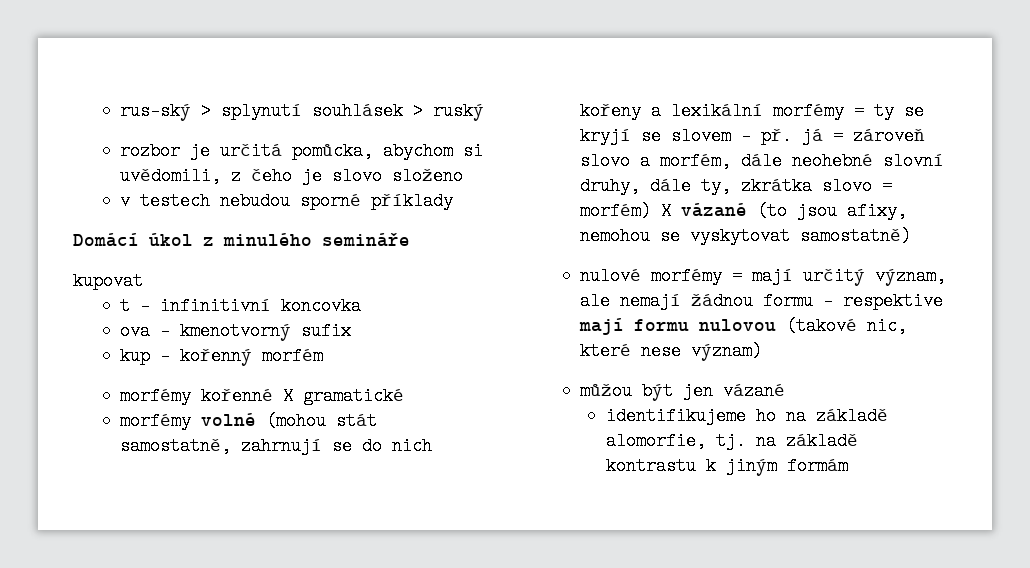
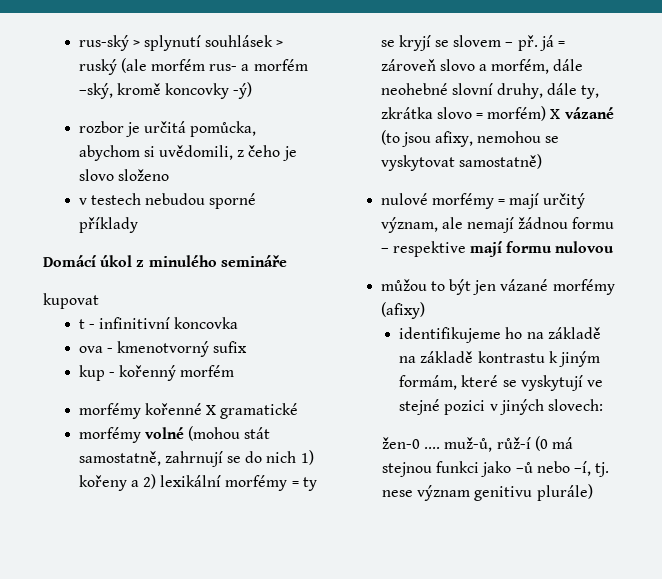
- rus-ský > splynutí souhlásek > ruský
+ rus-ský > splynutí souhlásek > ruský (ale morfém rus- a morfém –ský, kromě koncovky -ý)
- morfémy volné (mohou stát samostatně, zahrnují se do nich kořeny a lexikální morfémy = ty se kryjí se slovem – př. já = zároveň slovo a morfém, dále neohebné slovní druhy, dále ty, zkrátka slovo = morfém) X vázané (to jsou afixy, nemohou se vyskytovat samostatně)
+ morfémy volné (mohou stát samostatně, zahrnují se do nich 1) kořeny a 2) lexikální morfémy = ty se kryjí se slovem – př. já = zároveň slovo a morfém, dále neohebné slovní druhy, dále ty, zkrátka slovo = morfém) X vázané (to jsou afixy, nemohou se vyskytovat samostatně)
- nulové morfémy = mají určitý význam, ale nemají žádnou formu – respektive mají formu nulovou (takové nic, které nese význam)
+ nulové morfémy = mají určitý význam, ale nemají žádnou formu – respektive mají formu nulovou
- můžou být jen vázané
+ můžou to být jen vázané morfémy (afixy)
- identifikujeme ho na základě alomorfie, tj. na základě kontrastu k jiným formám
+ identifikujeme ho na základě na základě kontrastu k jiným formám, které se vyskytují ve stejné pozici v jiných slovech:
+ žen-0 .... muž-ů, růž-í (0 má stejnou funkci jako –ů nebo –í, tj. nese význam genitivu plurále)

